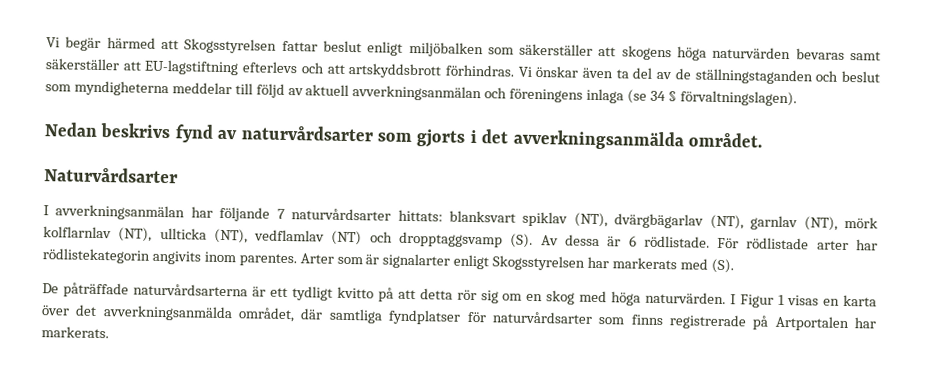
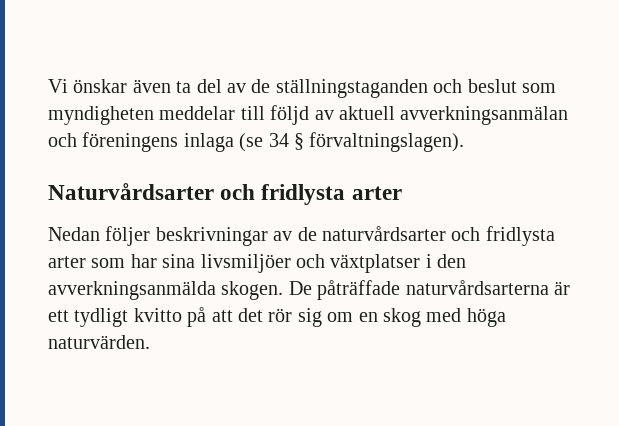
- Vi begär härmed att Skogsstyrelsen fattar beslut enligt miljöbalken som säkerställer att skogens höga naturvärden bevaras samt säkerställer att EU-lagstiftning efterlevs och att artskyddsbrott förhindras. Vi önskar även ta del av de ställningstaganden och beslut som myndigheterna meddelar till följd av aktuell avverkningsanmälan och föreningens inlaga (se 34 § förvaltningslagen).
+ Vi önskar även ta del av de ställningstaganden och beslut som myndigheten meddelar till följd av aktuell avverkningsanmälan och föreningens inlaga (se 34 § förvaltningslagen).
- Nedan beskrivs fynd av naturvårdsarter som gjorts i det avverkningsanmälda området.
- Naturvårdsarter
- I avverkningsanmälan har följande 7 naturvårdsarter hittats: blanksvart spiklav (NT), dvärgbägarlav (NT), garnlav (NT), mörk kolflarnlav (NT), ullticka (NT), vedflamlav (NT) och dropptaggsvamp (S). Av dessa är 6 rödlistade. För rödlistade arter har rödlistekategorin angivits inom parentes. Arter som är signalarter enligt Skogsstyrelsen har markerats med (S).
- De påträffade naturvårdsarterna är ett tydligt kvitto på att detta rör sig om en skog med höga naturvärden. I Figur 1 visas en karta över det avverkningsanmälda området, där samtliga fyndplatser för naturvårdsarter som finns registrerade på Artportalen har markerats.
+ Naturvårdsarter och fridlysta arter
+ Nedan följer beskrivningar av de naturvårdsarter och fridlysta arter som har sina livsmiljöer och växtplatser i den avverkningsanmälda skogen. De påträffade naturvårdsarterna är ett tydligt kvitto på att det rör sig om en skog med höga naturvärden.

